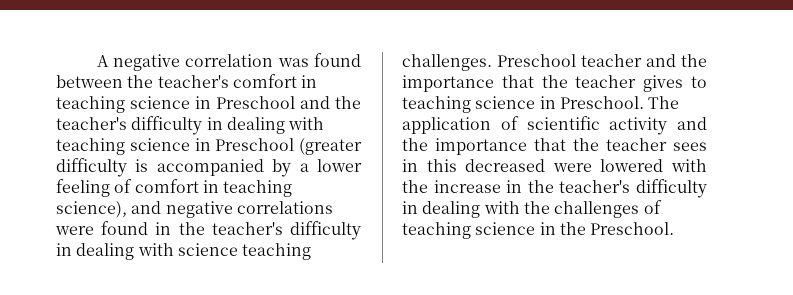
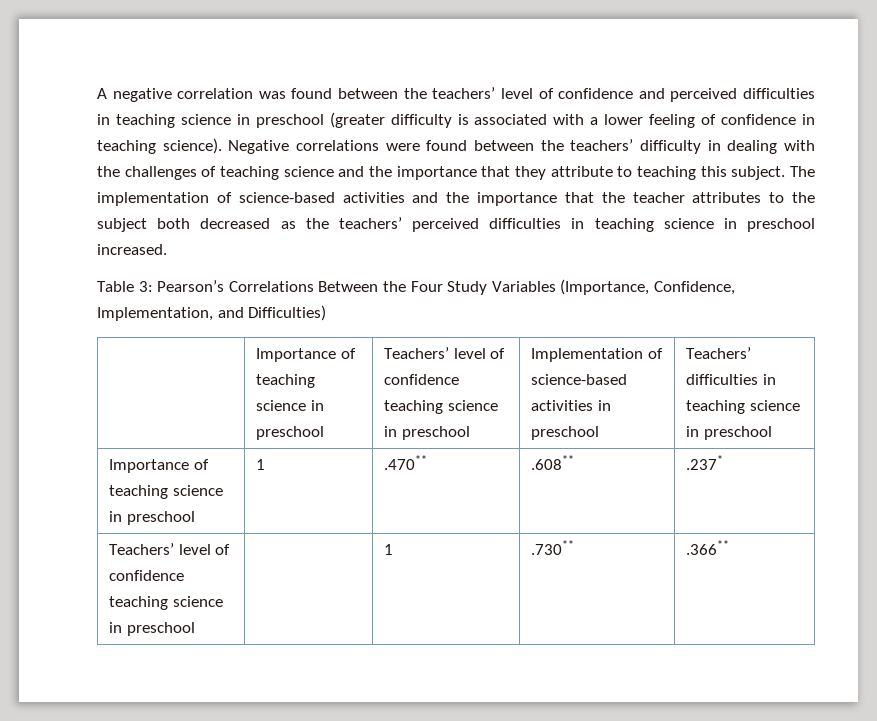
- A negative correlation was found between the teacher's comfort in teaching science in Preschool and the teacher's difficulty in dealing with teaching science in Preschool (greater difficulty is accompanied by a lower feeling of comfort in teaching science), and negative correlations were found in the teacher's difficulty in dealing with science teaching challenges. Preschool teacher and the importance that the teacher gives to teaching science in Preschool. The application of scientific activity and the importance that the teacher sees in this decreased were lowered with the increase in the teacher's difficulty in dealing with the challenges of teaching science in the Preschool.
+ A negative correlation was found between the teachers’ level of confidence and perceived difficulties in teaching science in preschool (greater difficulty is associated with a lower feeling of confidence in teaching science). Negative correlations were found between the teachers’ difficulty in dealing with the challenges of teaching science and the importance that they attribute to teaching this subject. The implementation of science-based activities and the importance that the teacher attributes to the subject both decreased as the teachers’ perceived difficulties in teaching science in preschool increased.
+ Table 3: Pearson’s Correlations Between the Four Study Variables (Importance, Confidence, Implementation, and Difficulties)
+ | Importance of teaching science in preschool | Teachers’ level of confidence teaching science in preschool | Implementation of science-based activities in preschool | Teachers’ difficulties in teaching science in preschool
+ Importance of teaching science in preschool | 1 | .470** | .608** | .237*
+ Teachers’ level of confidence teaching science in preschool | | 1 | .730** | .366**

